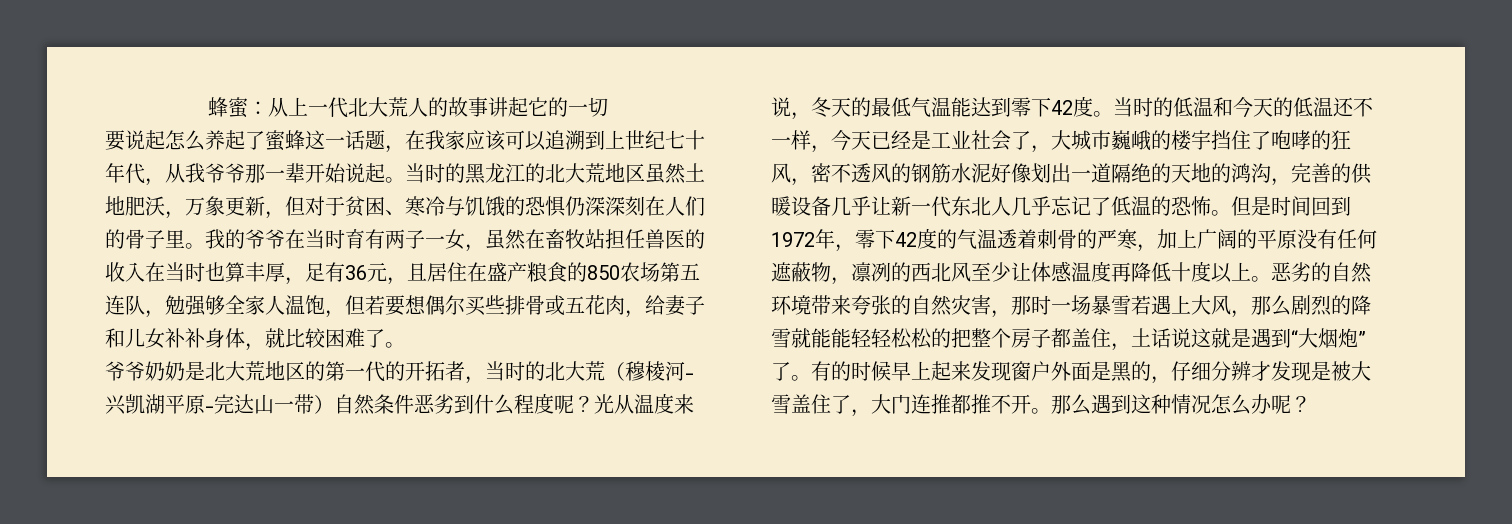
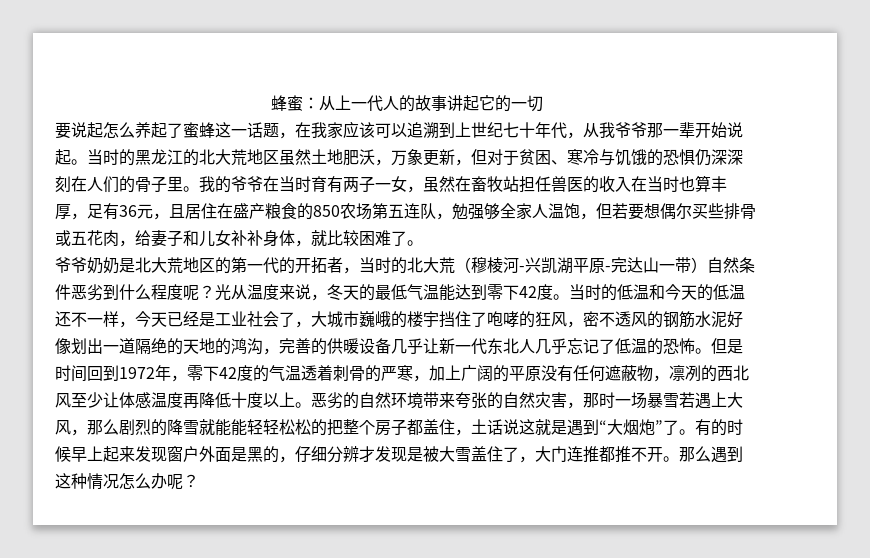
- 蜂蜜：从上一代北大荒人的故事讲起它的一切
+ 蜂蜜：从上一代人的故事讲起它的一切

